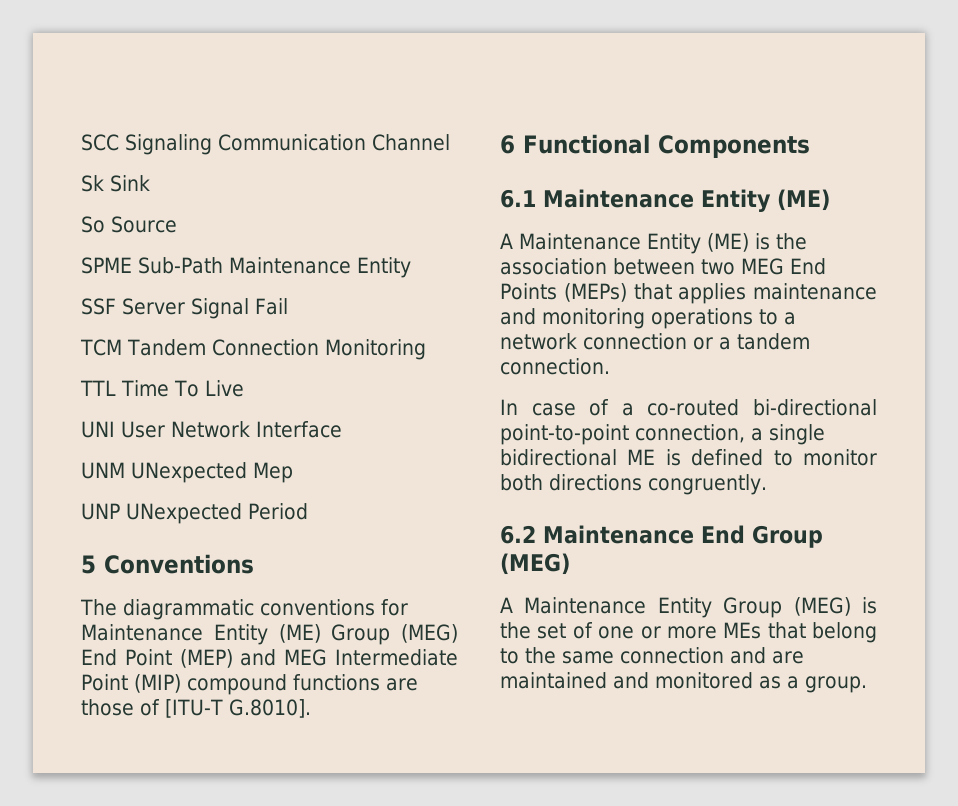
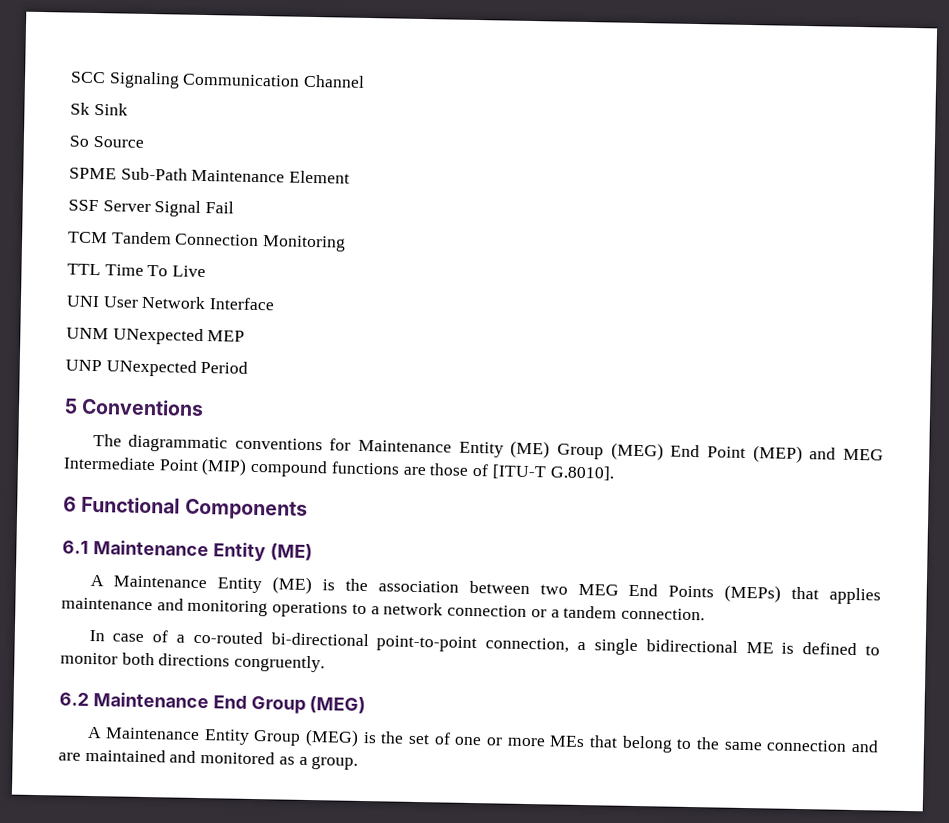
- SPME Sub-Path Maintenance Entity
+ SPME Sub-Path Maintenance Element
- UNM UNexpected Mep
+ UNM UNexpected MEP

